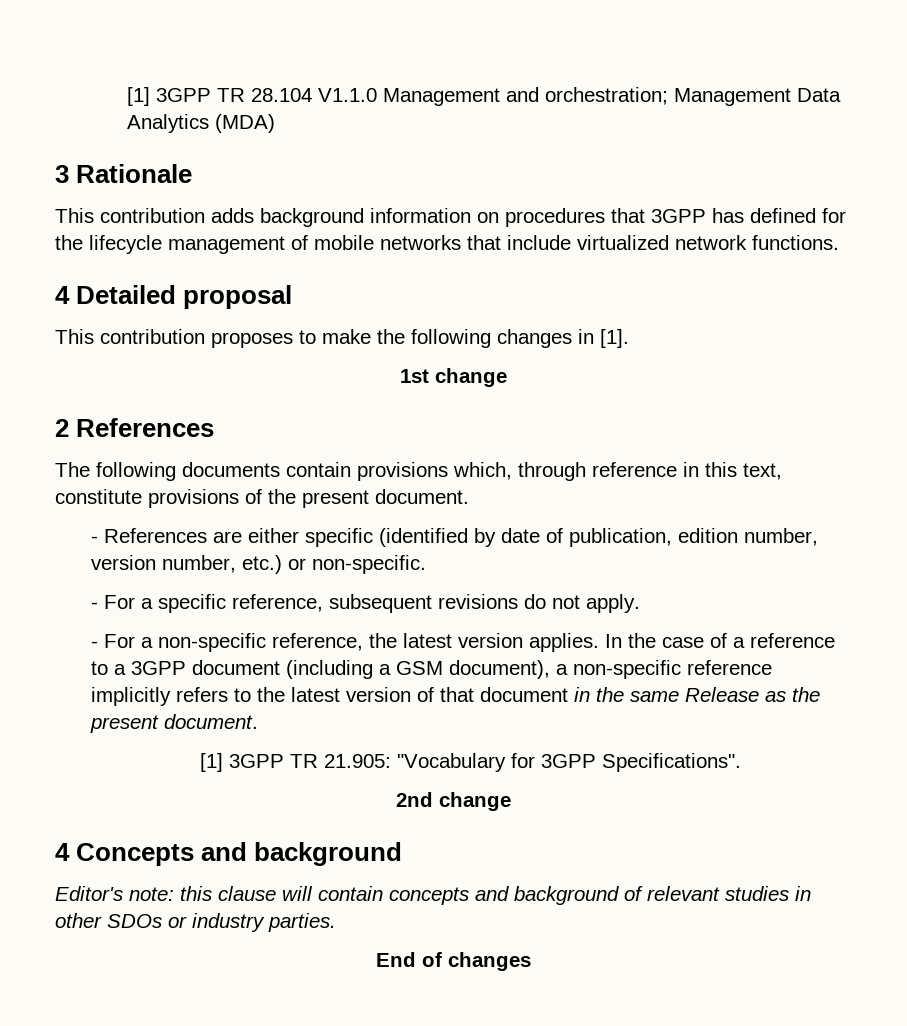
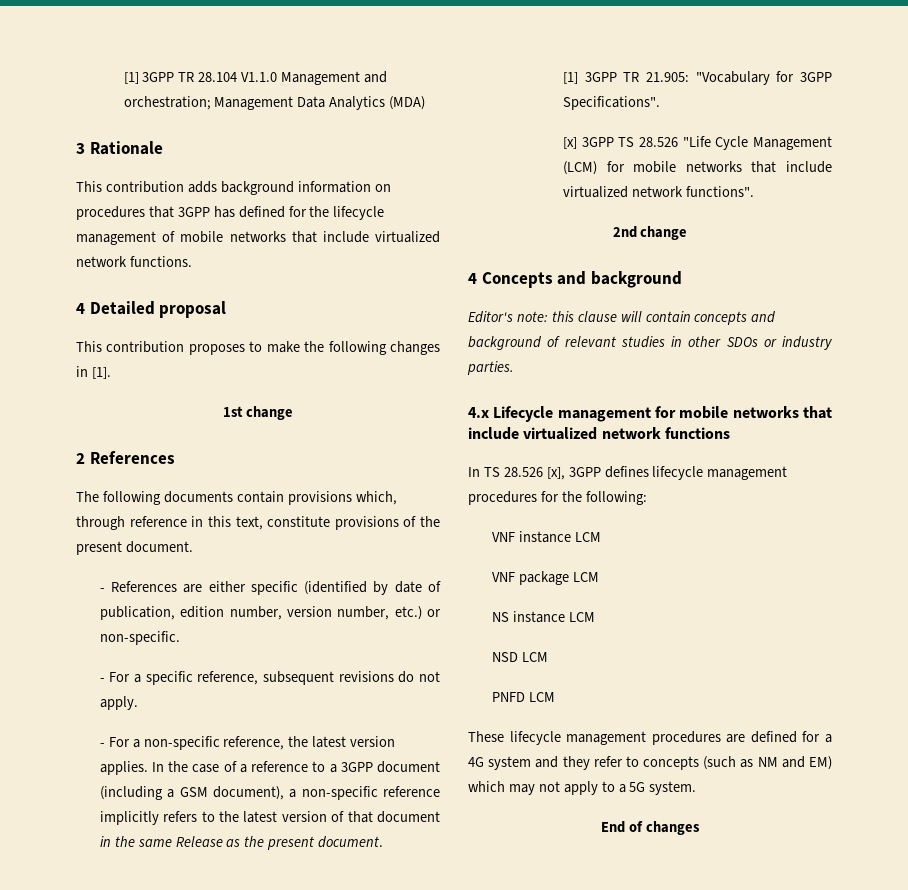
+ [x] 3GPP TS 28.526 "Life Cycle Management (LCM) for mobile networks that include virtualized network functions".
+ 4.x Lifecycle management for mobile networks that include virtualized network functions
+ In TS 28.526 [x], 3GPP defines lifecycle management procedures for the following:
+ VNF instance LCM
+ VNF package LCM
+ NS instance LCM
+ NSD LCM
+ PNFD LCM
+ These lifecycle management procedures are defined for a 4G system and they refer to concepts (such as NM and EM) which may not apply to a 5G system.

